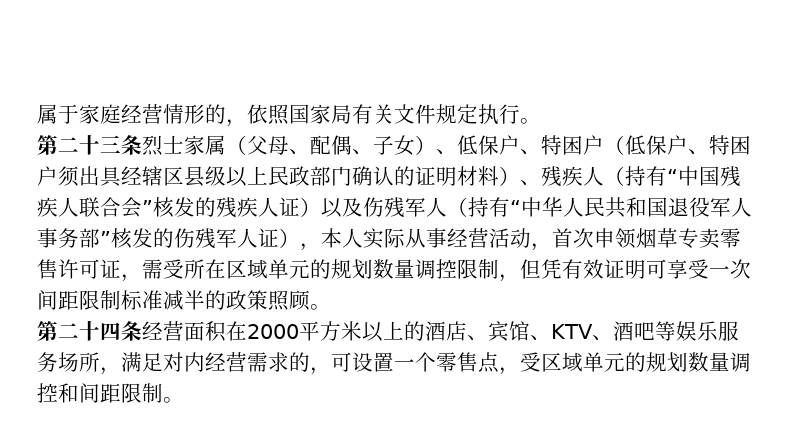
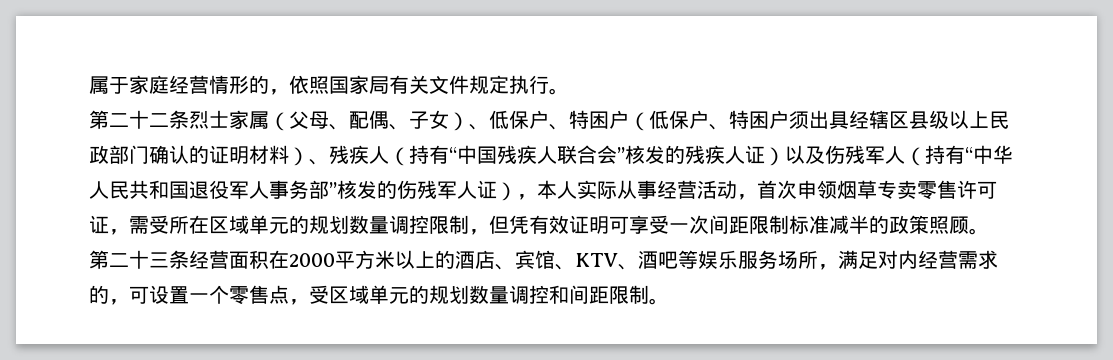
- 第二十三条烈士家属（父母、配偶、子女）、低保户、特困户（低保户、特困户须出具经辖区县级以上民政部门确认的证明材料）、残疾人（持有“中国残疾人联合会”核发的残疾人证）以及伤残军人（持有“中华人民共和国退役军人事务部”核发的伤残军人证），本人实际从事经营活动，首次申领烟草专卖零售许可证，需受所在区域单元的规划数量调控限制，但凭有效证明可享受一次间距限制标准减半的政策照顾。
+ 第二十二条烈士家属（父母、配偶、子女）、低保户、特困户（低保户、特困户须出具经辖区县级以上民政部门确认的证明材料）、残疾人（持有“中国残疾人联合会”核发的残疾人证）以及伤残军人（持有“中华人民共和国退役军人事务部”核发的伤残军人证），本人实际从事经营活动，首次申领烟草专卖零售许可证，需受所在区域单元的规划数量调控限制，但凭有效证明可享受一次间距限制标准减半的政策照顾。
- 第二十四条经营面积在2000平方米以上的酒店、宾馆、KTV、酒吧等娱乐服务场所，满足对内经营需求的，可设置一个零售点，受区域单元的规划数量调控和间距限制。
+ 第二十三条经营面积在2000平方米以上的酒店、宾馆、KTV、酒吧等娱乐服务场所，满足对内经营需求的，可设置一个零售点，受区域单元的规划数量调控和间距限制。

